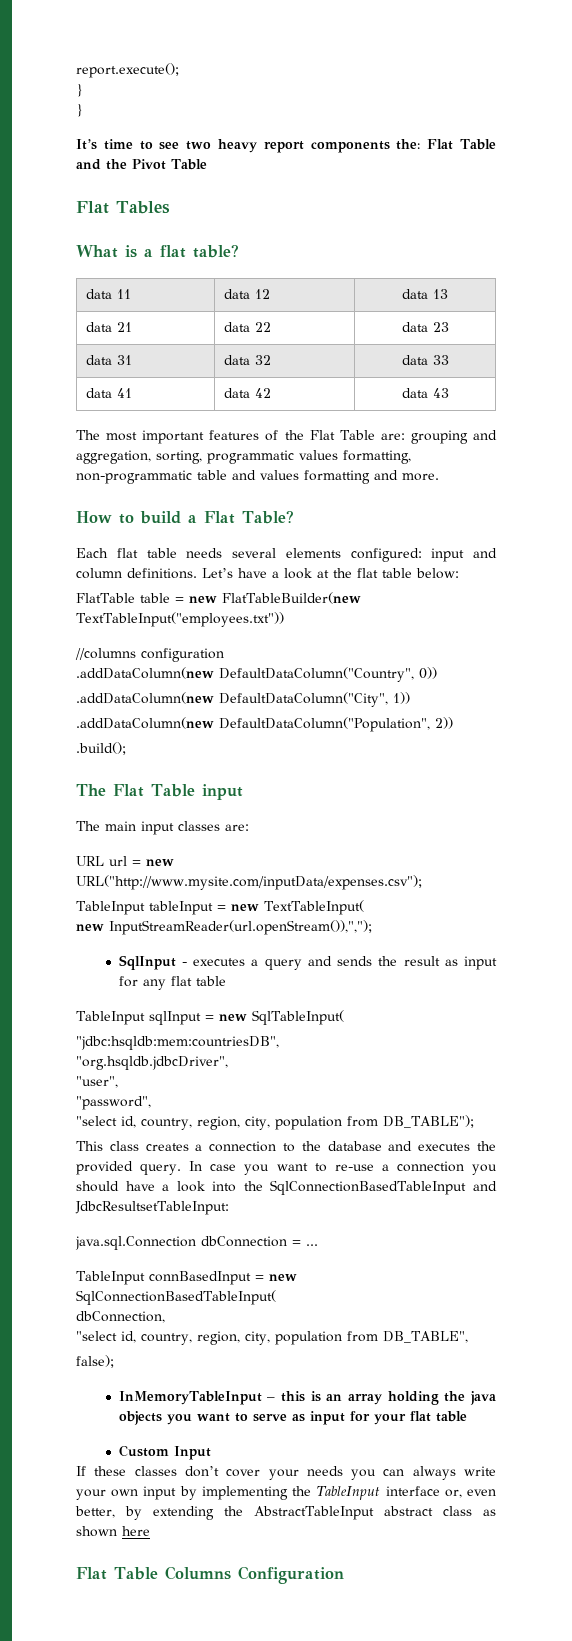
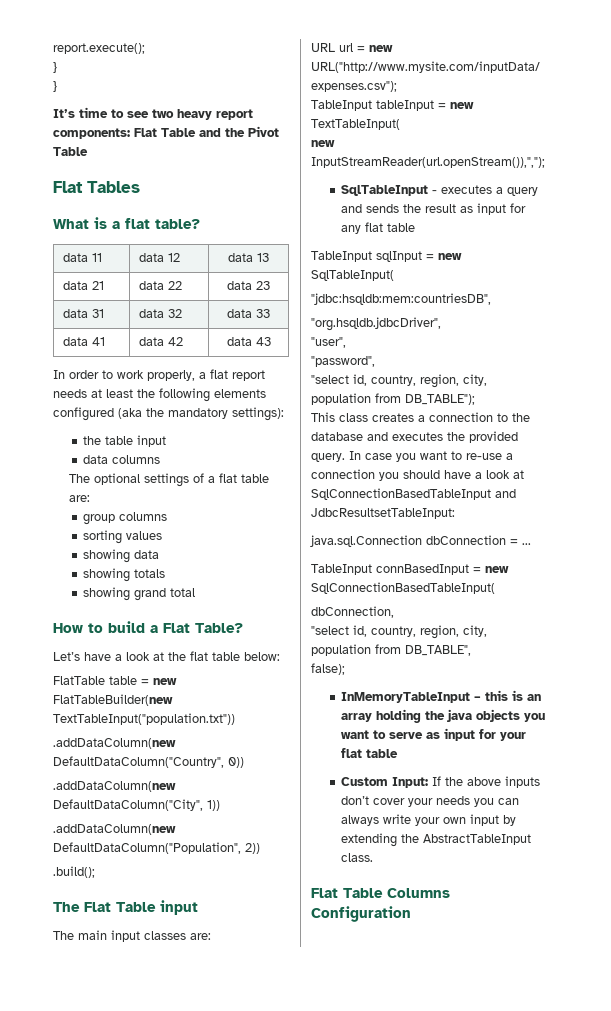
- It’s time to see two heavy report components the: Flat Table and the Pivot Table
+ It’s time to see two heavy report components: Flat Table and the Pivot Table
- The most important features of the Flat Table are: grouping and aggregation, sorting, programmatic values formatting, non-programmatic table and values formatting and more.
+ In order to work properly, a flat report needs at least the following elements configured (aka the mandatory settings):
+ the table input
+ data columns
+ The optional settings of a flat table are:
+ group columns
+ sorting values
+ showing data
+ showing totals
+ showing grand total
- Each flat table needs several elements configured: input and column definitions.
- FlatTable table = new FlatTableBuilder(new TextTableInput("employees.txt"))
- //columns configuration
+ FlatTable table = new FlatTableBuilder(new TextTableInput("population.txt"))
- SqlInput - executes a query and sends the result as input for any flat table
+ SqlTableInput - executes a query and sends the result as input for any flat table
- In case you want to re-use a connection you should have a look into the SqlConnectionBasedTableInput and JdbcResultsetTableInput:
+ In case you want to re-use a connection you should have a look at SqlConnectionBasedTableInput and JdbcResultsetTableInput:
- Custom Input
- If these classes don’t cover your needs you can always write your own input by implementing the TableInput interface or, even better, by extending the AbstractTableInput abstract class as shown here
+ Custom Input: If the above inputs don’t cover your needs you can always write your own input by extending the AbstractTableInput class.

